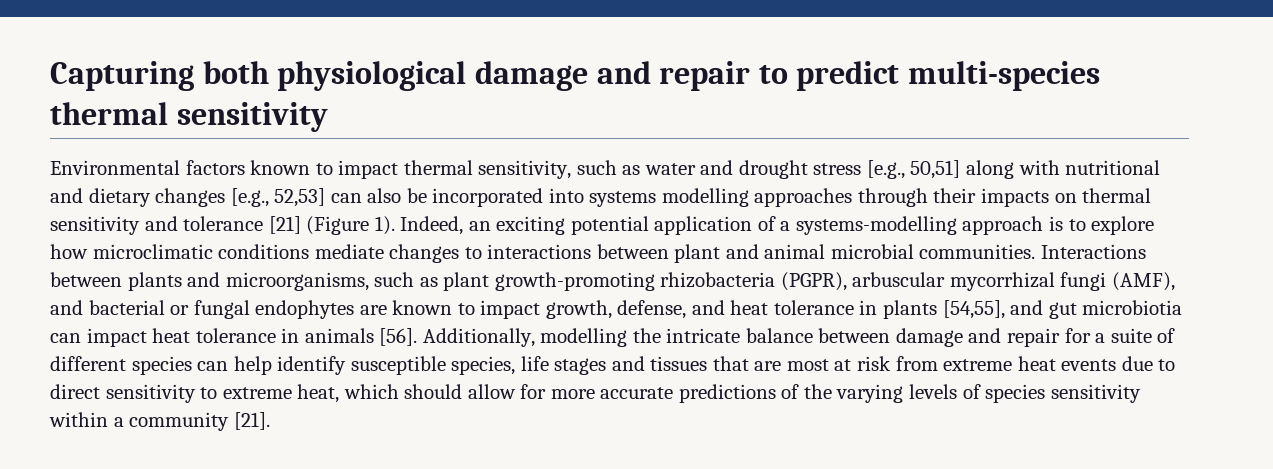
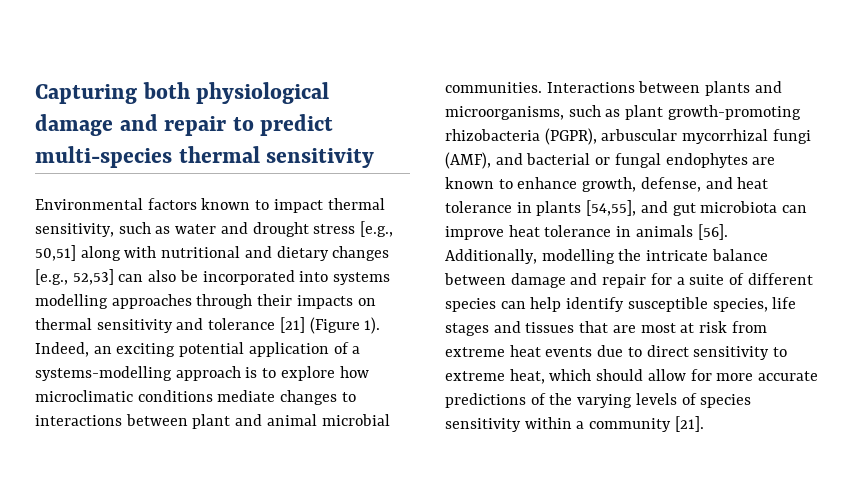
- Interactions between plants and microorganisms, such as plant growth-promoting rhizobacteria (PGPR), arbuscular mycorrhizal fungi (AMF), and bacterial or fungal endophytes are known to impact growth, defense, and heat tolerance in plants [54,55], and gut microbiotia can impact heat tolerance in animals [56].
+ Interactions between plants and microorganisms, such as plant growth-promoting rhizobacteria (PGPR), arbuscular mycorrhizal fungi (AMF), and bacterial or fungal endophytes are known to enhance growth, defense, and heat tolerance in plants [54,55], and gut microbiota can improve heat tolerance in animals [56].

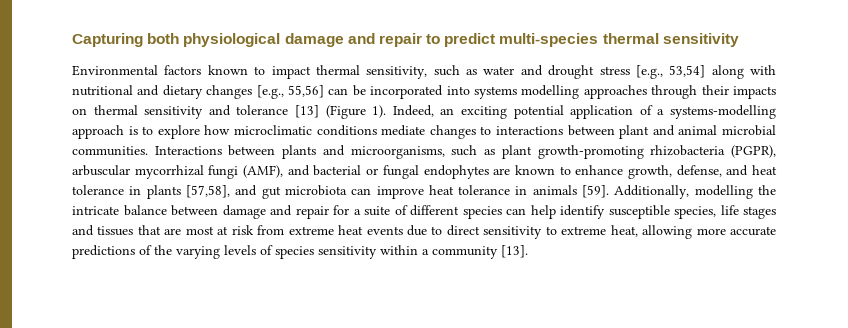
- Environmental factors known to impact thermal sensitivity, such as water and drought stress [e.g., 50,51] along with nutritional and dietary changes [e.g., 52,53] can also be incorporated into systems modelling approaches through their impacts on thermal sensitivity and tolerance [21] (Figure 1).
+ Environmental factors known to impact thermal sensitivity, such as water and drought stress [e.g., 53,54] along with nutritional and dietary changes [e.g., 55,56] can be incorporated into systems modelling approaches through their impacts on thermal sensitivity and tolerance [13] (Figure 1).
- Interactions between plants and microorganisms, such as plant growth-promoting rhizobacteria (PGPR), arbuscular mycorrhizal fungi (AMF), and bacterial or fungal endophytes are known to enhance growth, defense, and heat tolerance in plants [54,55], and gut microbiota can improve heat tolerance in animals [56].
+ Interactions between plants and microorganisms, such as plant growth-promoting rhizobacteria (PGPR), arbuscular mycorrhizal fungi (AMF), and bacterial or fungal endophytes are known to enhance growth, defense, and heat tolerance in plants [57,58], and gut microbiota can improve heat tolerance in animals [59].
- Additionally, modelling the intricate balance between damage and repair for a suite of different species can help identify susceptible species, life stages and tissues that are most at risk from extreme heat events due to direct sensitivity to extreme heat, which should allow for more accurate predictions of the varying levels of species sensitivity within a community [21].
+ Additionally, modelling the intricate balance between damage and repair for a suite of different species can help identify susceptible species, life stages and tissues that are most at risk from extreme heat events due to direct sensitivity to extreme heat, allowing more accurate predictions of the varying levels of species sensitivity within a community [13].

